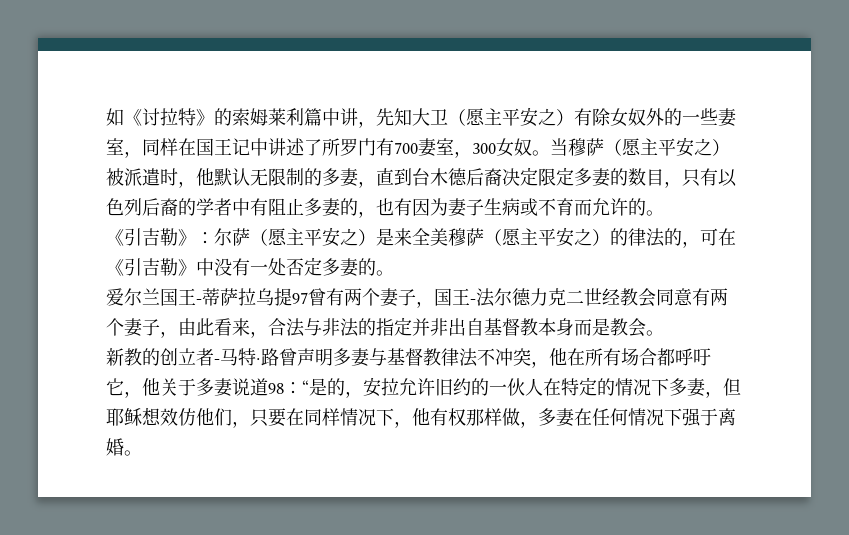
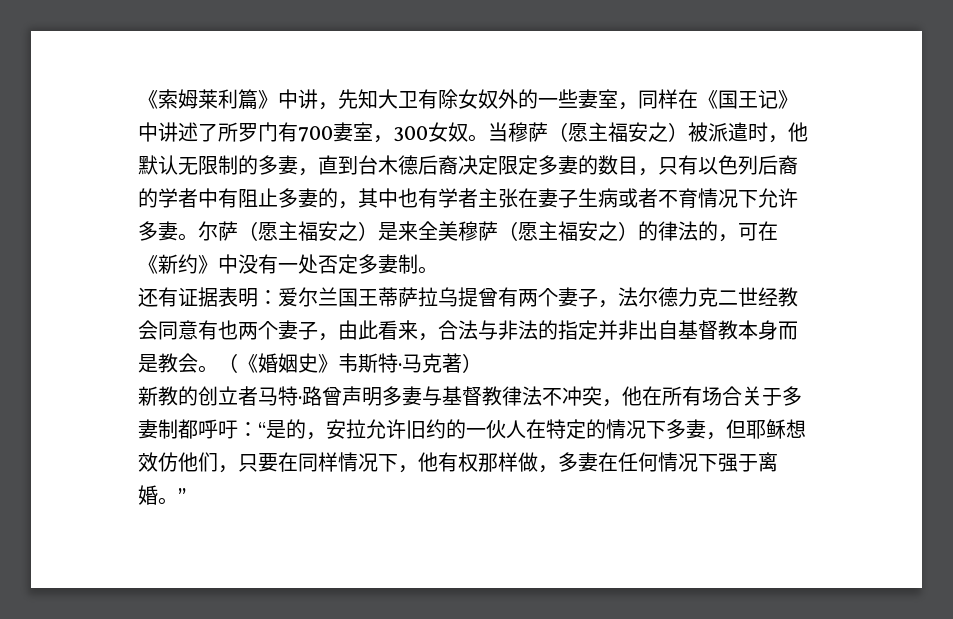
- 如《讨拉特》的索姆莱利篇中讲，先知大卫（愿主平安之）有除女奴外的一些妻室，同样在国王记中讲述了所罗门有700妻室，300女奴。
+ 《索姆莱利篇》中讲，先知大卫有除女奴外的一些妻室，同样在《国王记》中讲述了所罗门有700妻室，300女奴。
- 当穆萨（愿主平安之）被派遣时，他默认无限制的多妻，直到台木德后裔决定限定多妻的数目，只有以色列后裔的学者中有阻止多妻的，也有因为妻子生病或不育而允许的。
- 《引吉勒》：
+ 当穆萨（愿主福安之）被派遣时，他默认无限制的多妻，直到台木德后裔决定限定多妻的数目，只有以色列后裔的学者中有阻止多妻的，其中也有学者主张在妻子生病或者不育情况下允许多妻。
- 尔萨（愿主平安之）是来全美穆萨（愿主平安之）的律法的，可在《引吉勒》中没有一处否定多妻的。
- 爱尔兰国王-蒂萨拉乌提97曾有两个妻子，国王-法尔德力克二世经教会同意有两个妻子，由此看来，合法与非法的指定并非出自基督教本身而是教会。
+ 尔萨（愿主福安之）是来全美穆萨（愿主福安之）的律法的，可在《新约》中没有一处否定多妻制。
+ 还有证据表明：爱尔兰国王蒂萨拉乌提曾有两个妻子，法尔德力克二世经教会同意有也两个妻子，由此看来，合法与非法的指定并非出自基督教本身而是教会。（《婚姻史》韦斯特·马克著）
- 新教的创立者-马特·路曾声明多妻与基督教律法不冲突，他在所有场合都呼吁它，他关于多妻说道98：“是的，安拉允许旧约的一伙人在特定的情况下多妻，但耶稣想效仿他们，只要在同样情况下，他有权那样做，多妻在任何情况下强于离婚。
+ 新教的创立者马特·路曾声明多妻与基督教律法不冲突，他在所有场合关于多妻制都呼吁：“是的，安拉允许旧约的一伙人在特定的情况下多妻，但耶稣想效仿他们，只要在同样情况下，他有权那样做，多妻在任何情况下强于离婚。”

